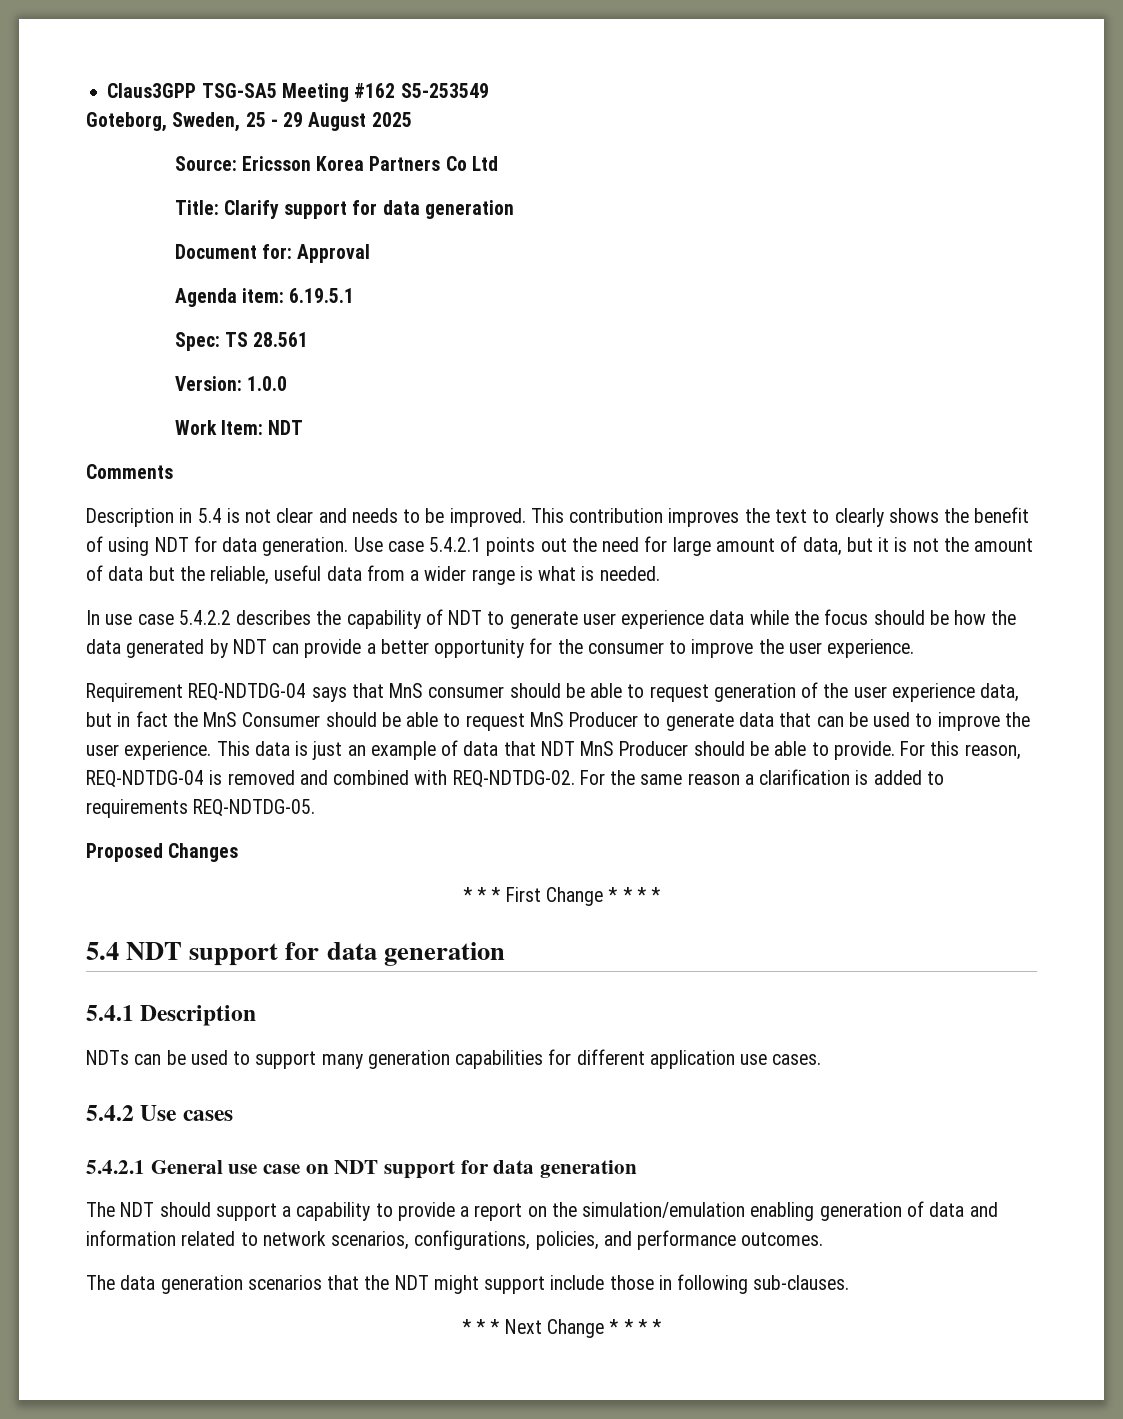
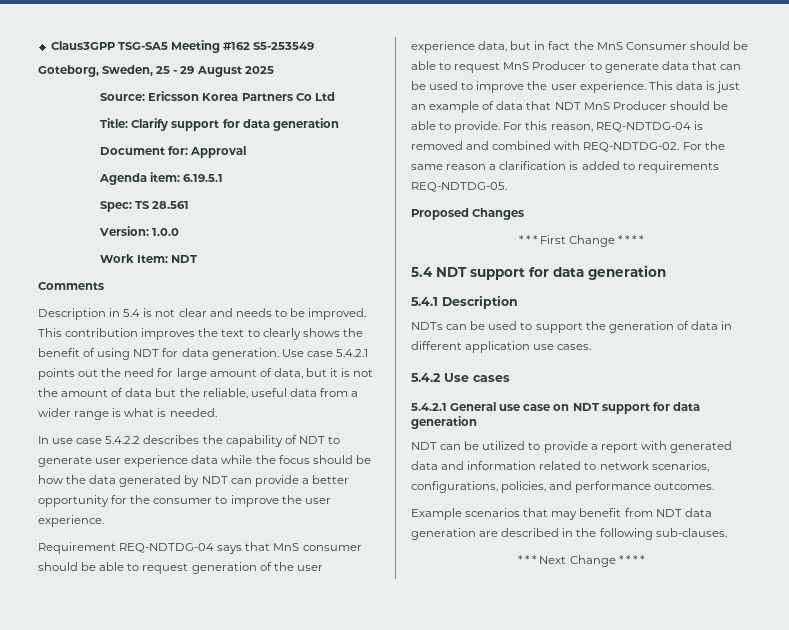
- NDTs can be used to support many generation capabilities for different application use cases.
+ NDTs can be used to support the generation of data in different application use cases.
- The NDT should support a capability to provide a report on the simulation/emulation enabling generation of data and information related to network scenarios, configurations, policies, and performance outcomes.
+ NDT can be utilized to provide a report with generated data and information related to network scenarios, configurations, policies, and performance outcomes.
- The data generation scenarios that the NDT might support include those in following sub-clauses.
+ Example scenarios that may benefit from NDT data generation are described in the following sub-clauses.

